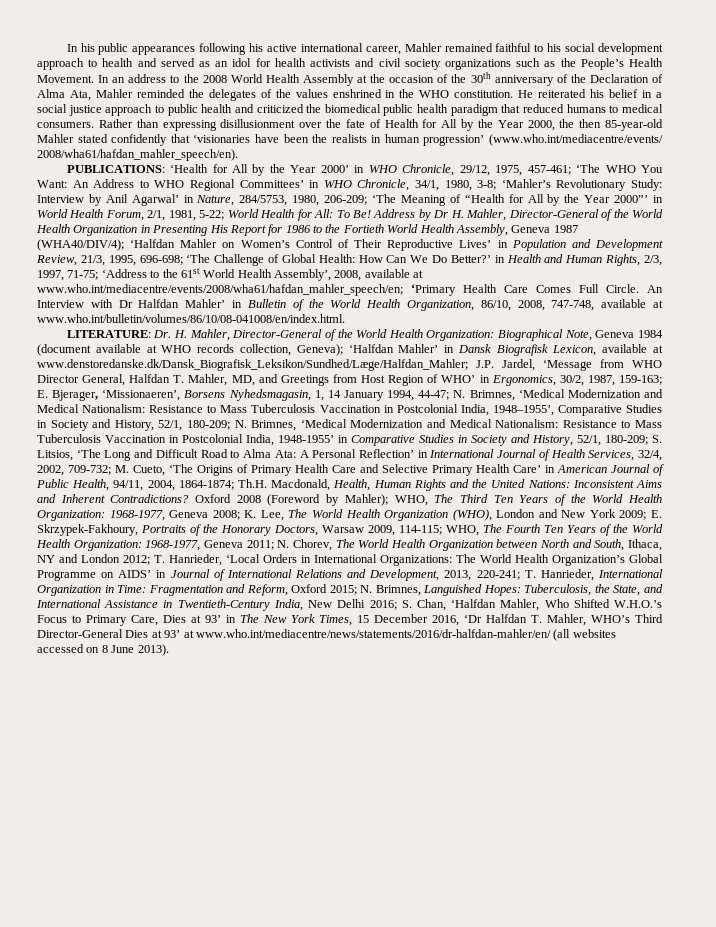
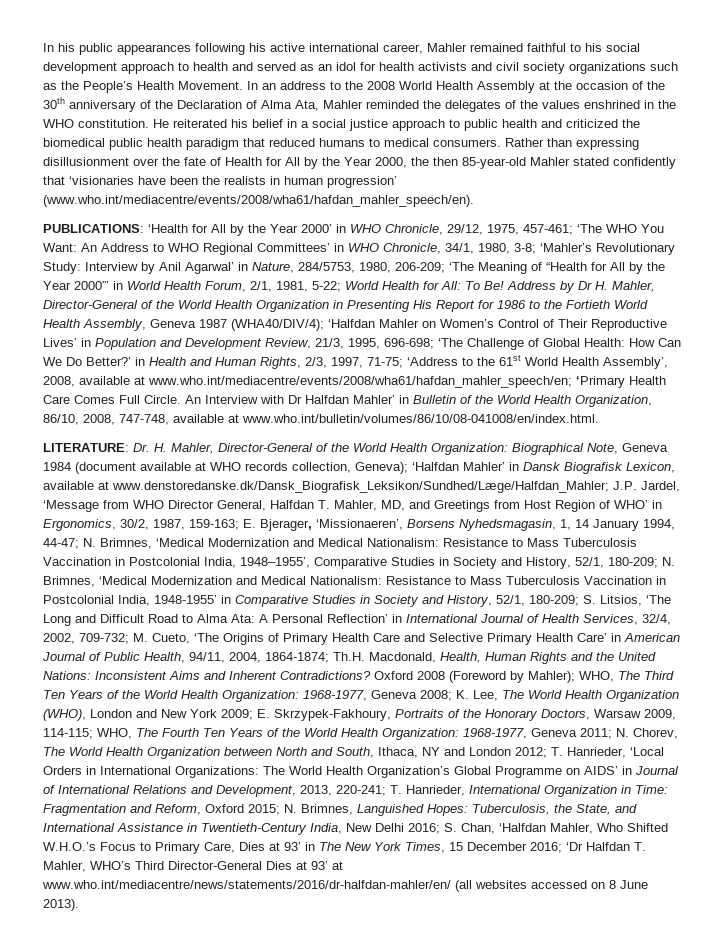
- Rather than expressing disillusionment over the fate of Health for All by the Year 2000, the then 85-year-old Mahler stated confidently that ‘visionaries have been the realists in human progression’ (www.who.int/mediacentre/events/ 2008/wha61/hafdan_mahler_speech/en).
+ Rather than expressing disillusionment over the fate of Health for All by the Year 2000, the then 85-year-old Mahler stated confidently that ‘visionaries have been the realists in human progression’ (www.who.int/mediacentre/events/2008/wha61/hafdan_mahler_speech/en).
- S. Chan, ‘Halfdan Mahler, Who Shifted W.H.O.’s Focus to Primary Care, Dies at 93’ in The New York Times, 15 December 2016, ‘Dr Halfdan T. Mahler, WHO’s Third Director-General Dies at 93’ at www.who.int/mediacentre/news/statements/2016/dr-halfdan-mahler/en/ (all websites accessed on 8 June 2013).
+ S. Chan, ‘Halfdan Mahler, Who Shifted W.H.O.’s Focus to Primary Care, Dies at 93’ in The New York Times, 15 December 2016; ‘Dr Halfdan T. Mahler, WHO’s Third Director-General Dies at 93’ at www.who.int/mediacentre/news/statements/2016/dr-halfdan-mahler/en/ (all websites accessed on 8 June 2013).

